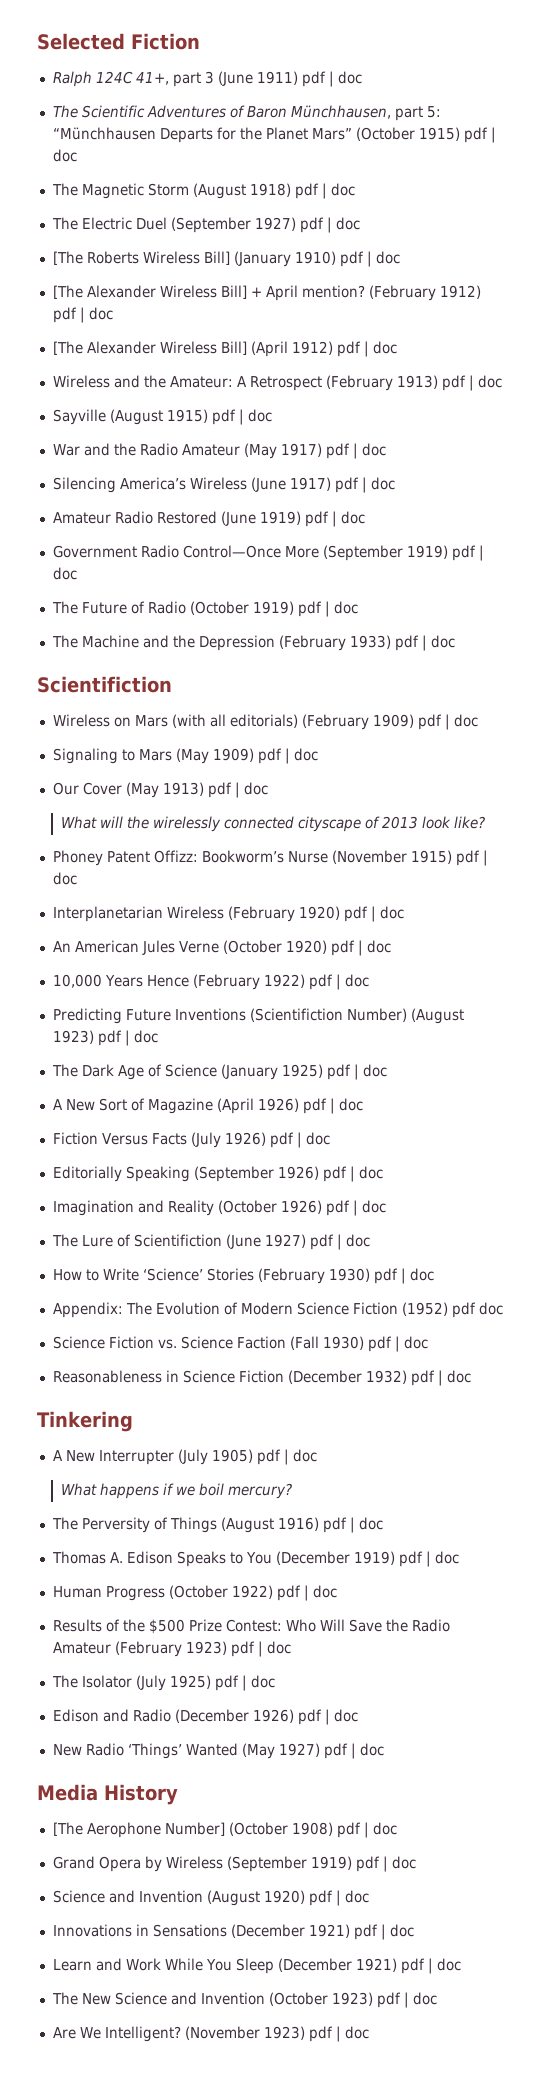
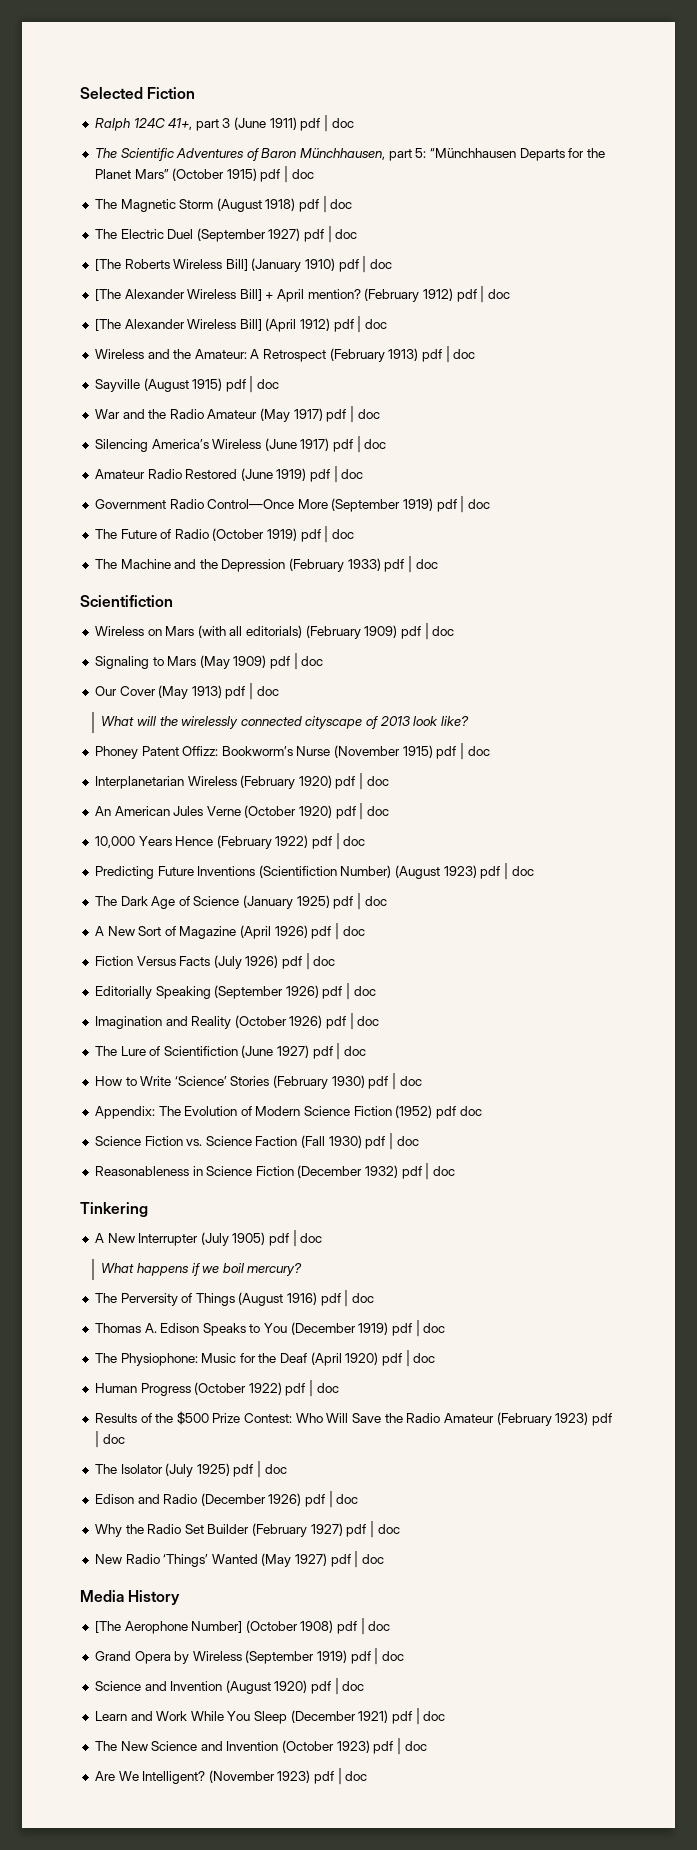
+ The Physiophone: Music for the Deaf (April 1920) pdf | doc
+ Why the Radio Set Builder (February 1927) pdf | doc
- Innovations in Sensations (December 1921) pdf | doc

